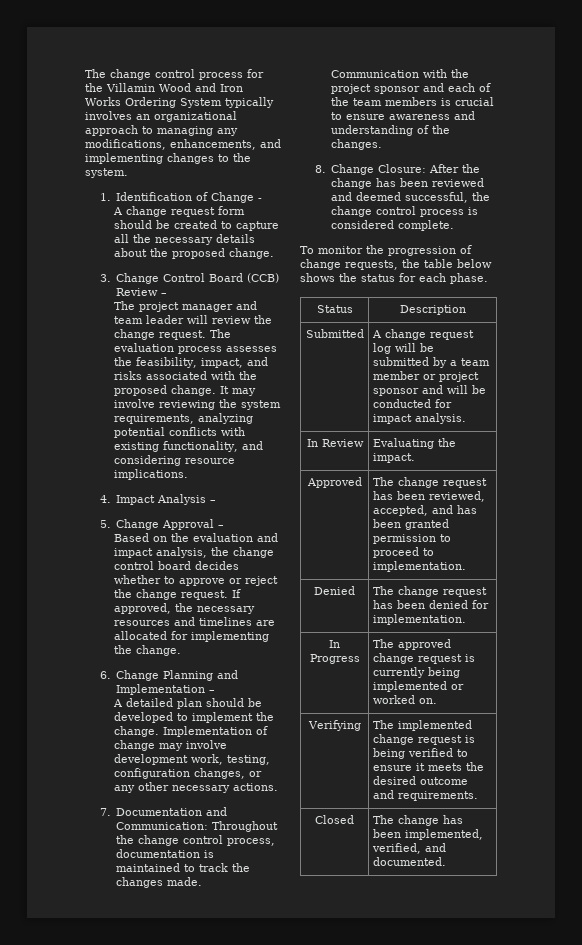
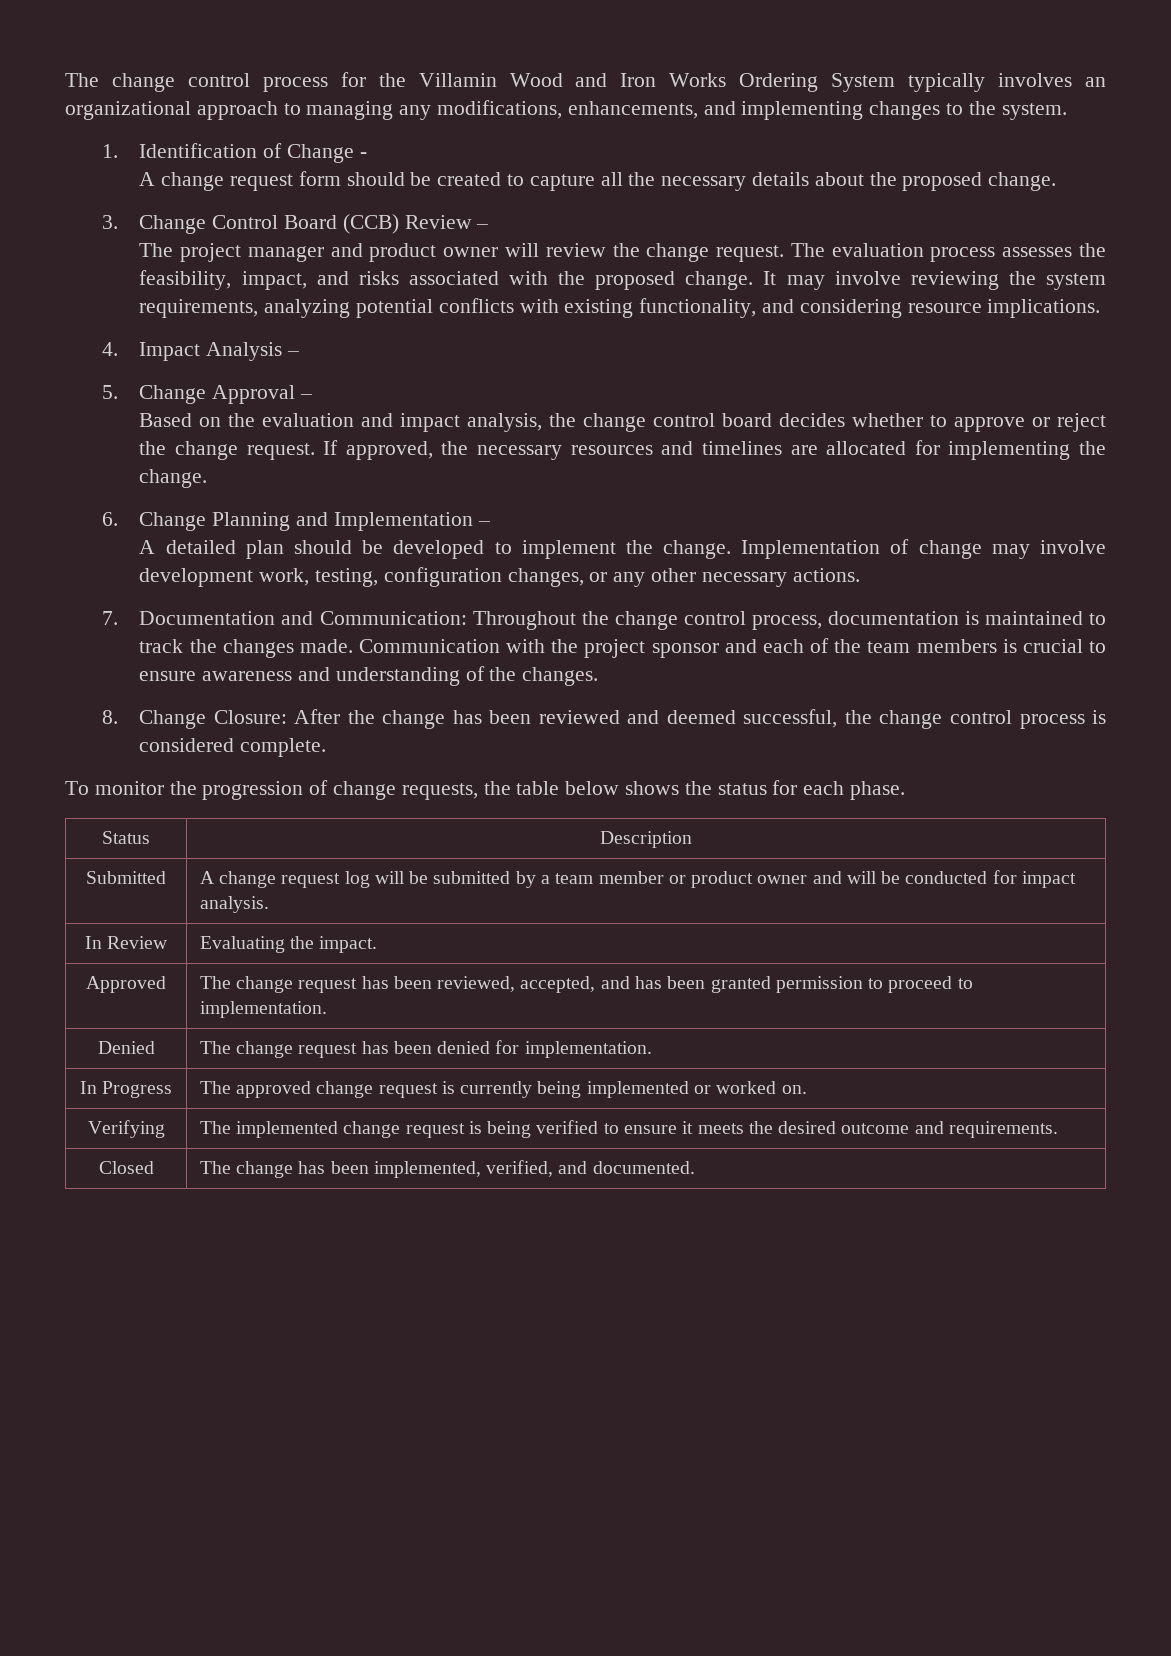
- The project manager and team leader will review the change request.
+ The project manager and product owner will review the change request.
- Submitted | A change request log will be submitted by a team member or project sponsor and will be conducted for impact analysis.
+ Submitted | A change request log will be submitted by a team member or product owner and will be conducted for impact analysis.

